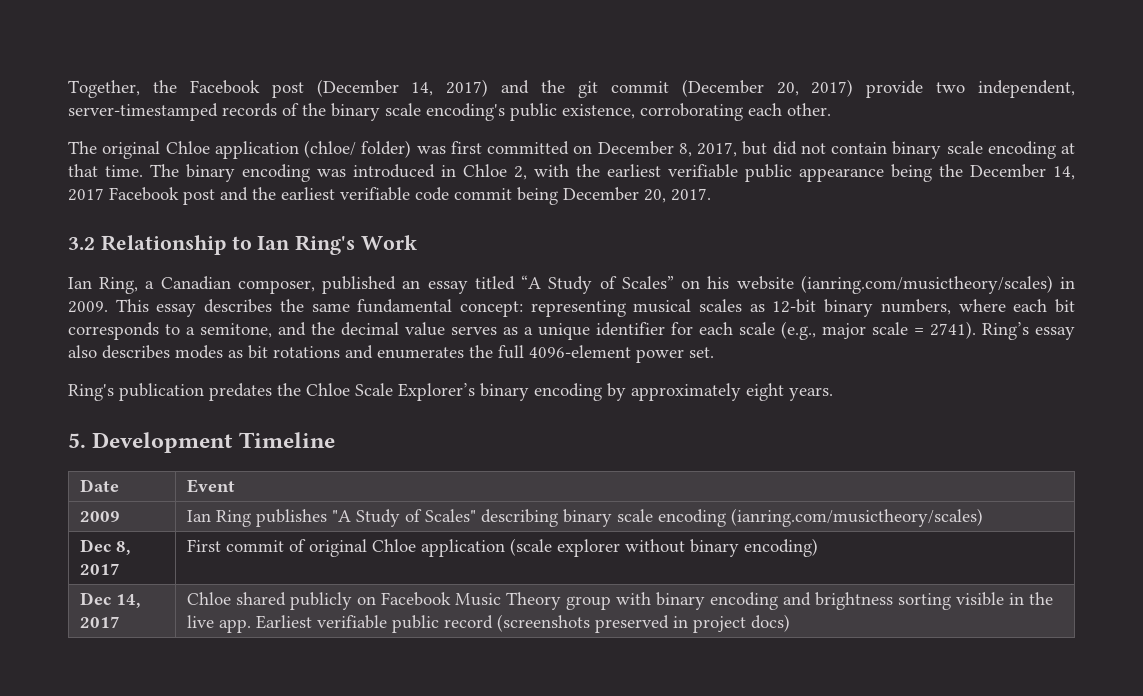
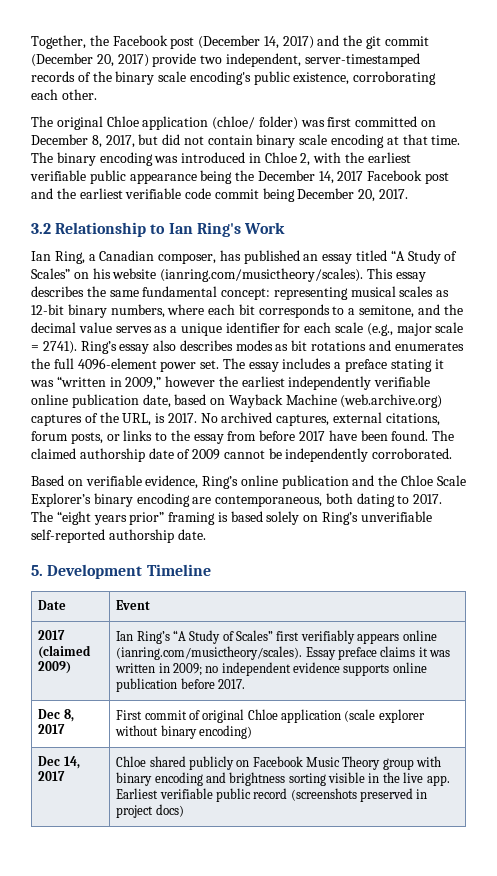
- Ian Ring, a Canadian composer, published an essay titled “A Study of Scales” on his website (ianring.com/musictheory/scales) in 2009. This essay describes the same fundamental concept: representing musical scales as 12-bit binary numbers, where each bit corresponds to a semitone, and the decimal value serves as a unique identifier for each scale (e.g., major scale = 2741).
+ Ian Ring, a Canadian composer, has published an essay titled “A Study of Scales” on his website (ianring.com/musictheory/scales). This essay describes the same fundamental concept: representing musical scales as 12-bit binary numbers, where each bit corresponds to a semitone, and the decimal value serves as a unique identifier for each scale (e.g., major scale = 2741).
- Ring’s essay also describes modes as bit rotations and enumerates the full 4096-element power set.
- Ring's publication predates the Chloe Scale Explorer’s binary encoding by approximately eight years.
+ Ring’s essay also describes modes as bit rotations and enumerates the full 4096-element power set. The essay includes a preface stating it was “written in 2009,” however the earliest independently verifiable online publication date, based on Wayback Machine (web.archive.org) captures of the URL, is 2017. No archived captures, external citations, forum posts, or links to the essay from before 2017 have been found. The claimed authorship date of 2009 cannot be independently corroborated.
+ Based on verifiable evidence, Ring’s online publication and the Chloe Scale Explorer’s binary encoding are contemporaneous, both dating to 2017. The “eight years prior” framing is based solely on Ring’s unverifiable self-reported authorship date.
- 2009 | Ian Ring publishes "A Study of Scales" describing binary scale encoding (ianring.com/musictheory/scales)
+ 2017 (claimed 2009) | Ian Ring’s “A Study of Scales” first verifiably appears online (ianring.com/musictheory/scales). Essay preface claims it was written in 2009; no independent evidence supports online publication before 2017.

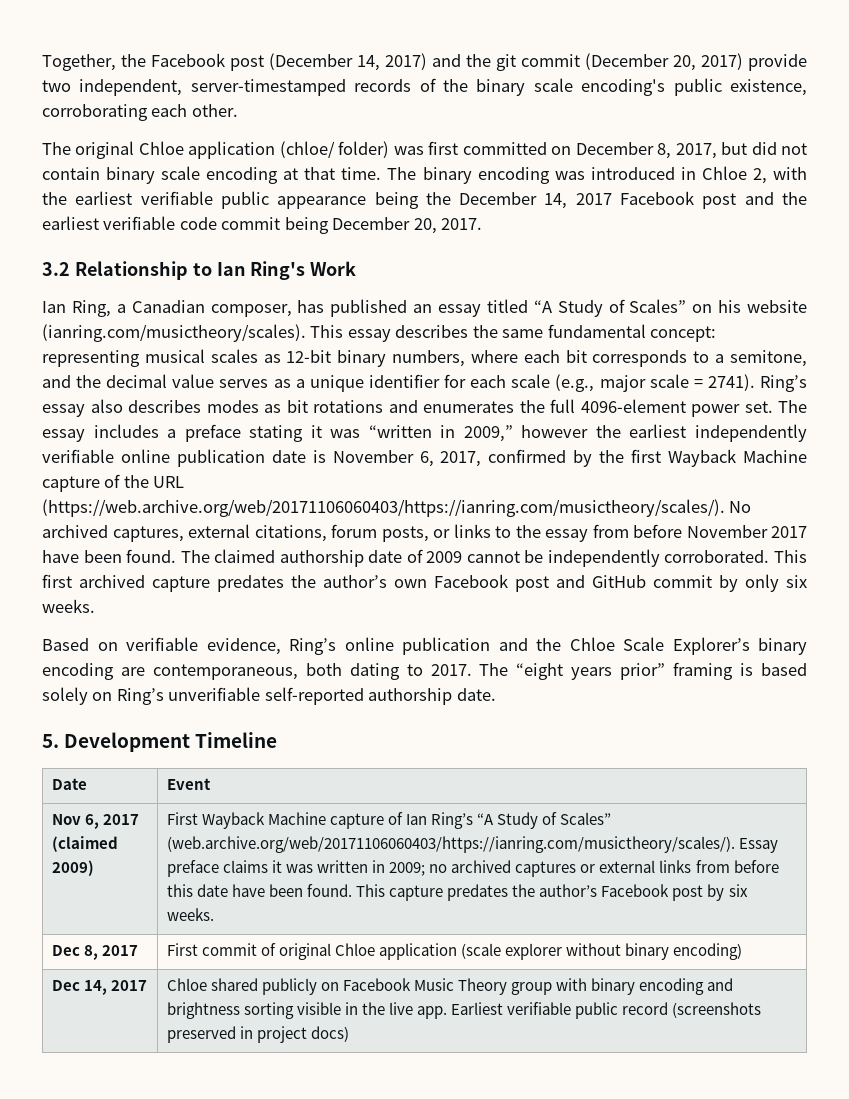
- The essay includes a preface stating it was “written in 2009,” however the earliest independently verifiable online publication date, based on Wayback Machine (web.archive.org) captures of the URL, is 2017. No archived captures, external citations, forum posts, or links to the essay from before 2017 have been found.
+ The essay includes a preface stating it was “written in 2009,” however the earliest independently verifiable online publication date is November 6, 2017, confirmed by the first Wayback Machine capture of the URL (https://web.archive.org/web/20171106060403/https://ianring.com/musictheory/scales/). No archived captures, external citations, forum posts, or links to the essay from before November 2017 have been found.
+ This first archived capture predates the author’s own Facebook post and GitHub commit by only six weeks.
- 2017 (claimed 2009)
+ Nov 6, 2017 (claimed 2009)
- Ian Ring’s “A Study of Scales” first verifiably appears online (ianring.com/musictheory/scales). Essay preface claims it was written in 2009; no independent evidence supports online publication before 2017.
+ First Wayback Machine capture of Ian Ring’s “A Study of Scales” (web.archive.org/web/20171106060403/https://ianring.com/musictheory/scales/). Essay preface claims it was written in 2009; no archived captures or external links from before this date have been found. This capture predates the author’s Facebook post by six weeks.

